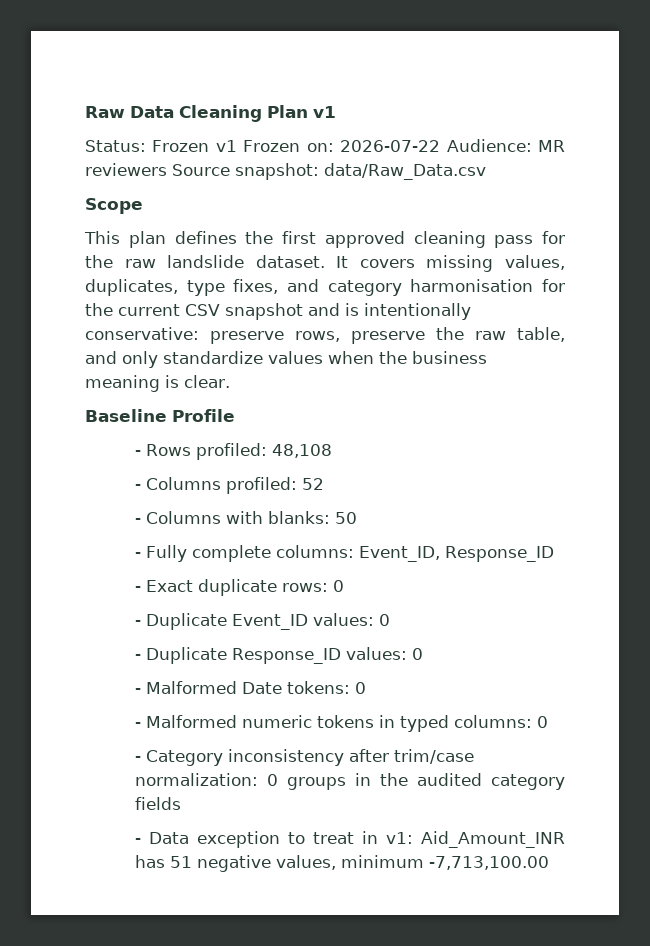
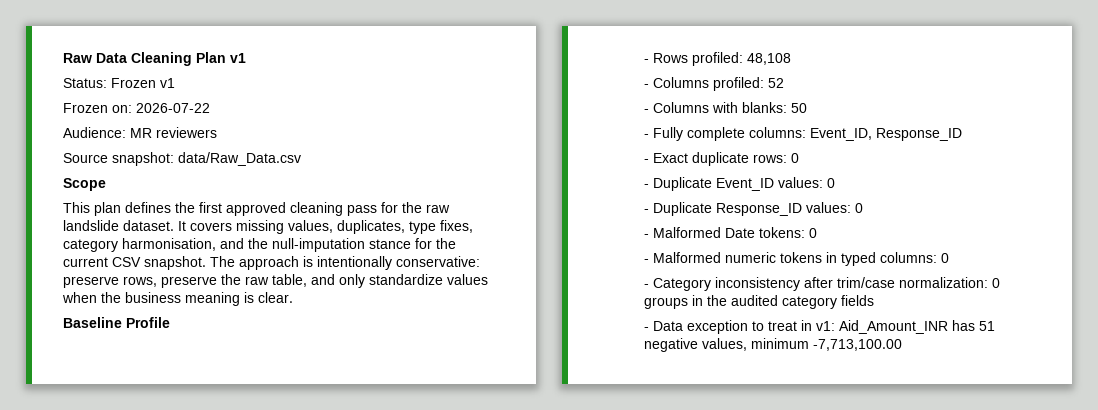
- Status: Frozen v1 Frozen on: 2026-07-22 Audience: MR reviewers Source snapshot: data/Raw_Data.csv
+ Status: Frozen v1
+ Frozen on: 2026-07-22
+ Audience: MR reviewers
+ Source snapshot: data/Raw_Data.csv
- It covers missing values, duplicates, type fixes, and category harmonisation for the current CSV snapshot and is intentionally conservative: preserve rows, preserve the raw table, and only standardize values when the business meaning is clear.
+ It covers missing values, duplicates, type fixes, category harmonisation, and the null-imputation stance for the current CSV snapshot. The approach is intentionally conservative: preserve rows, preserve the raw table, and only standardize values when the business meaning is clear.

